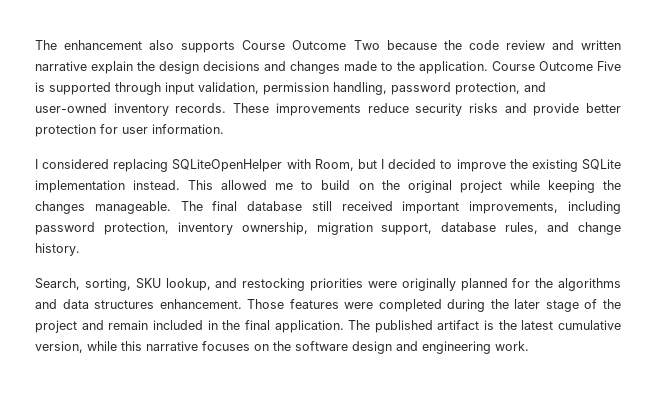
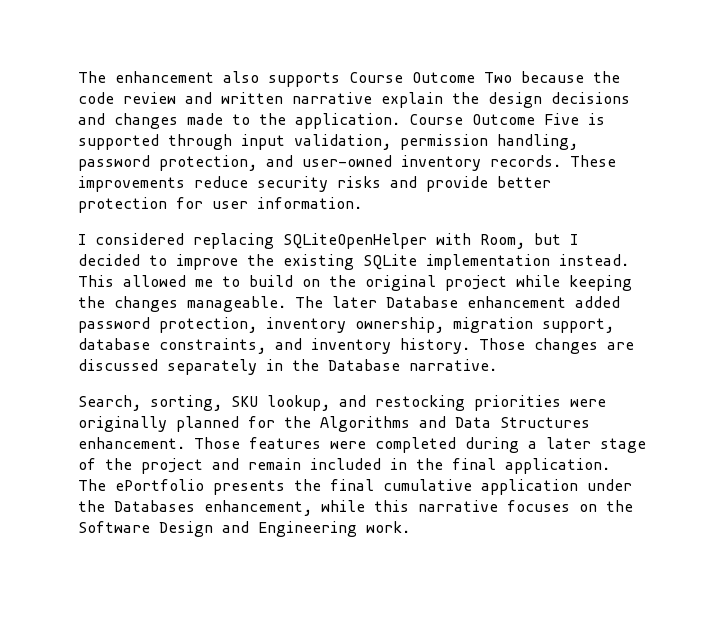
- The final database still received important improvements, including password protection, inventory ownership, migration support, database rules, and change history.
+ The later Database enhancement added password protection, inventory ownership, migration support, database constraints, and inventory history. Those changes are discussed separately in the Database narrative.
- Search, sorting, SKU lookup, and restocking priorities were originally planned for the algorithms and data structures enhancement.
+ Search, sorting, SKU lookup, and restocking priorities were originally planned for the Algorithms and Data Structures enhancement.
- Those features were completed during the later stage of the project and remain included in the final application.
+ Those features were completed during a later stage of the project and remain included in the final application.
- The published artifact is the latest cumulative version, while this narrative focuses on the software design and engineering work.
+ The ePortfolio presents the final cumulative application under the Databases enhancement, while this narrative focuses on the Software Design and Engineering work.

